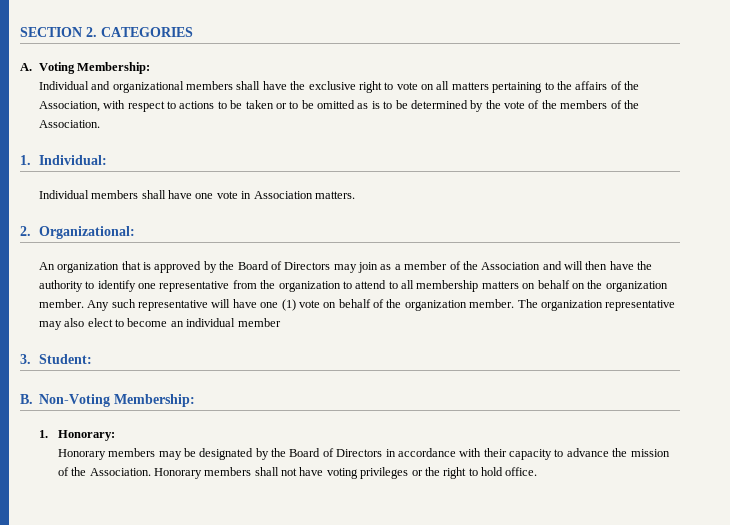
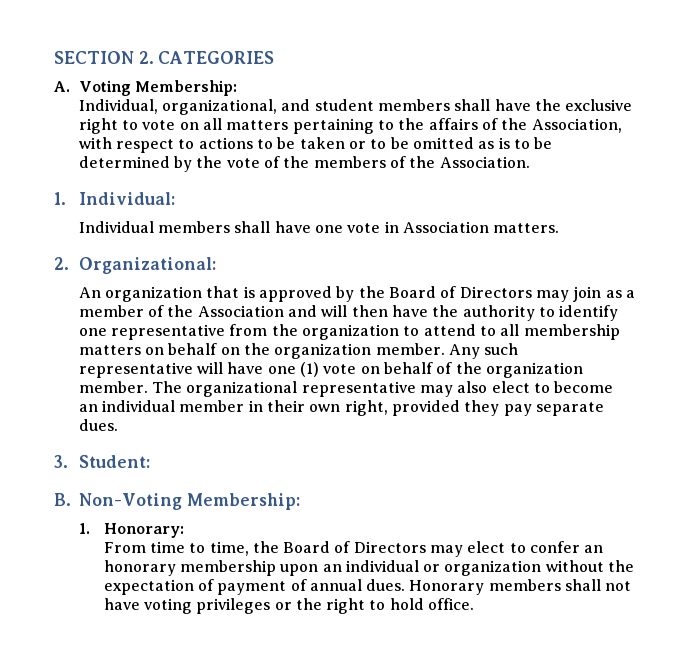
- Individual and organizational members shall have the exclusive right to vote on all matters pertaining to the affairs of the Association, with respect to actions to be taken or to be omitted as is to be determined by the vote of the members of the Association.
+ Individual, organizational, and student members shall have the exclusive right to vote on all matters pertaining to the affairs of the Association, with respect to actions to be taken or to be omitted as is to be determined by the vote of the members of the Association.
- The organization representative may also elect to become an individual member
+ The organizational representative may also elect to become an individual member in their own right, provided they pay separate dues.
- Honorary members may be designated by the Board of Directors in accordance with their capacity to advance the mission of the Association.
+ From time to time, the Board of Directors may elect to confer an honorary membership upon an individual or organization without the expectation of payment of annual dues.

